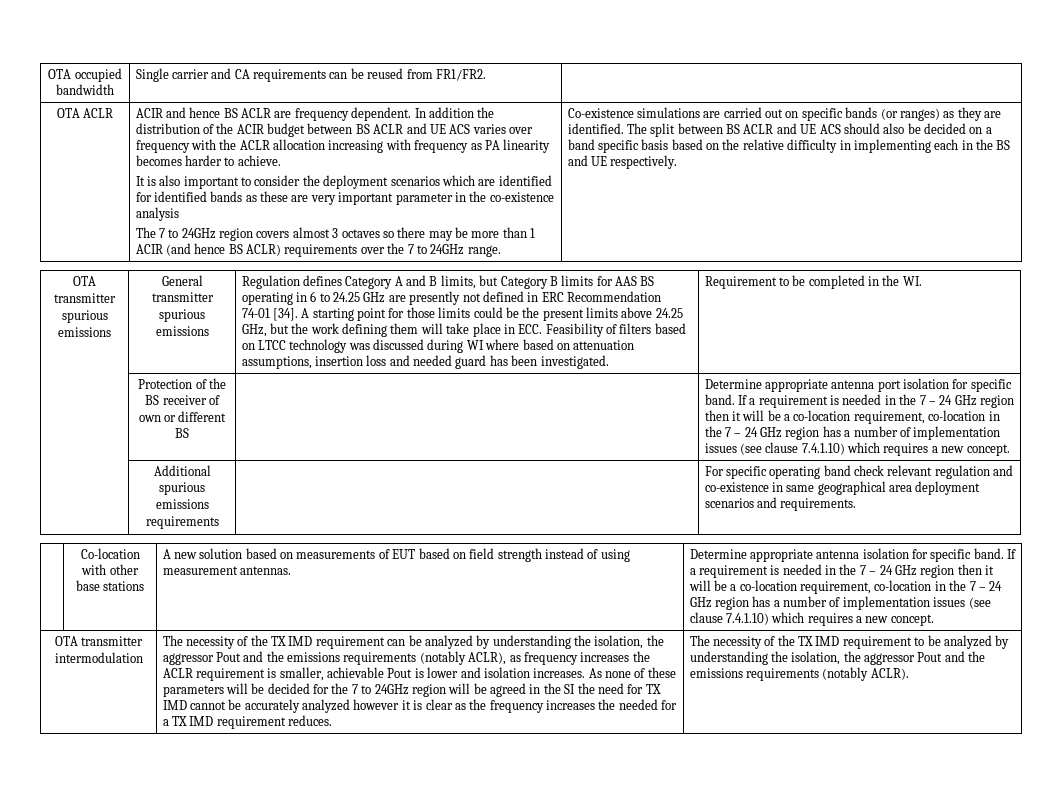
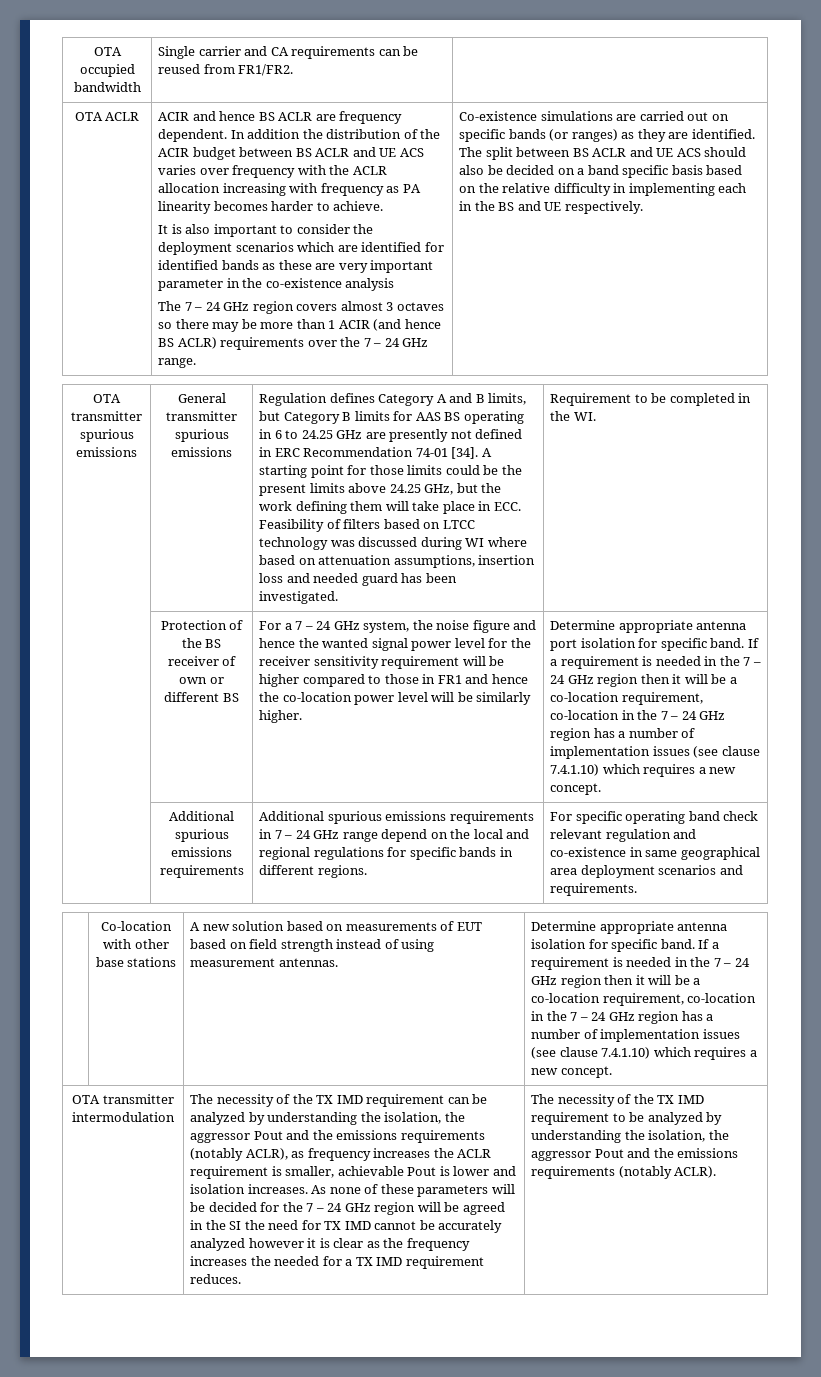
- The 7 to 24GHz region covers almost 3 octaves so there may be more than 1 ACIR (and hence BS ACLR) requirements over the 7 to 24GHz range.
+ The 7 – 24 GHz region covers almost 3 octaves so there may be more than 1 ACIR (and hence BS ACLR) requirements over the 7 – 24 GHz range.
+ For a 7 – 24 GHz system, the noise figure and hence the wanted signal power level for the receiver sensitivity requirement will be higher compared to those in FR1 and hence the co-location power level will be similarly higher.
+ Additional spurious emissions requirements in 7 – 24 GHz range depend on the local and regional regulations for specific bands in different regions.
- As none of these parameters will be decided for the 7 to 24GHz region will be agreed in the SI the need for TX IMD cannot be accurately analyzed however it is clear as the frequency increases the needed for a TX IMD requirement reduces.
+ As none of these parameters will be decided for the 7 – 24 GHz region will be agreed in the SI the need for TX IMD cannot be accurately analyzed however it is clear as the frequency increases the needed for a TX IMD requirement reduces.

